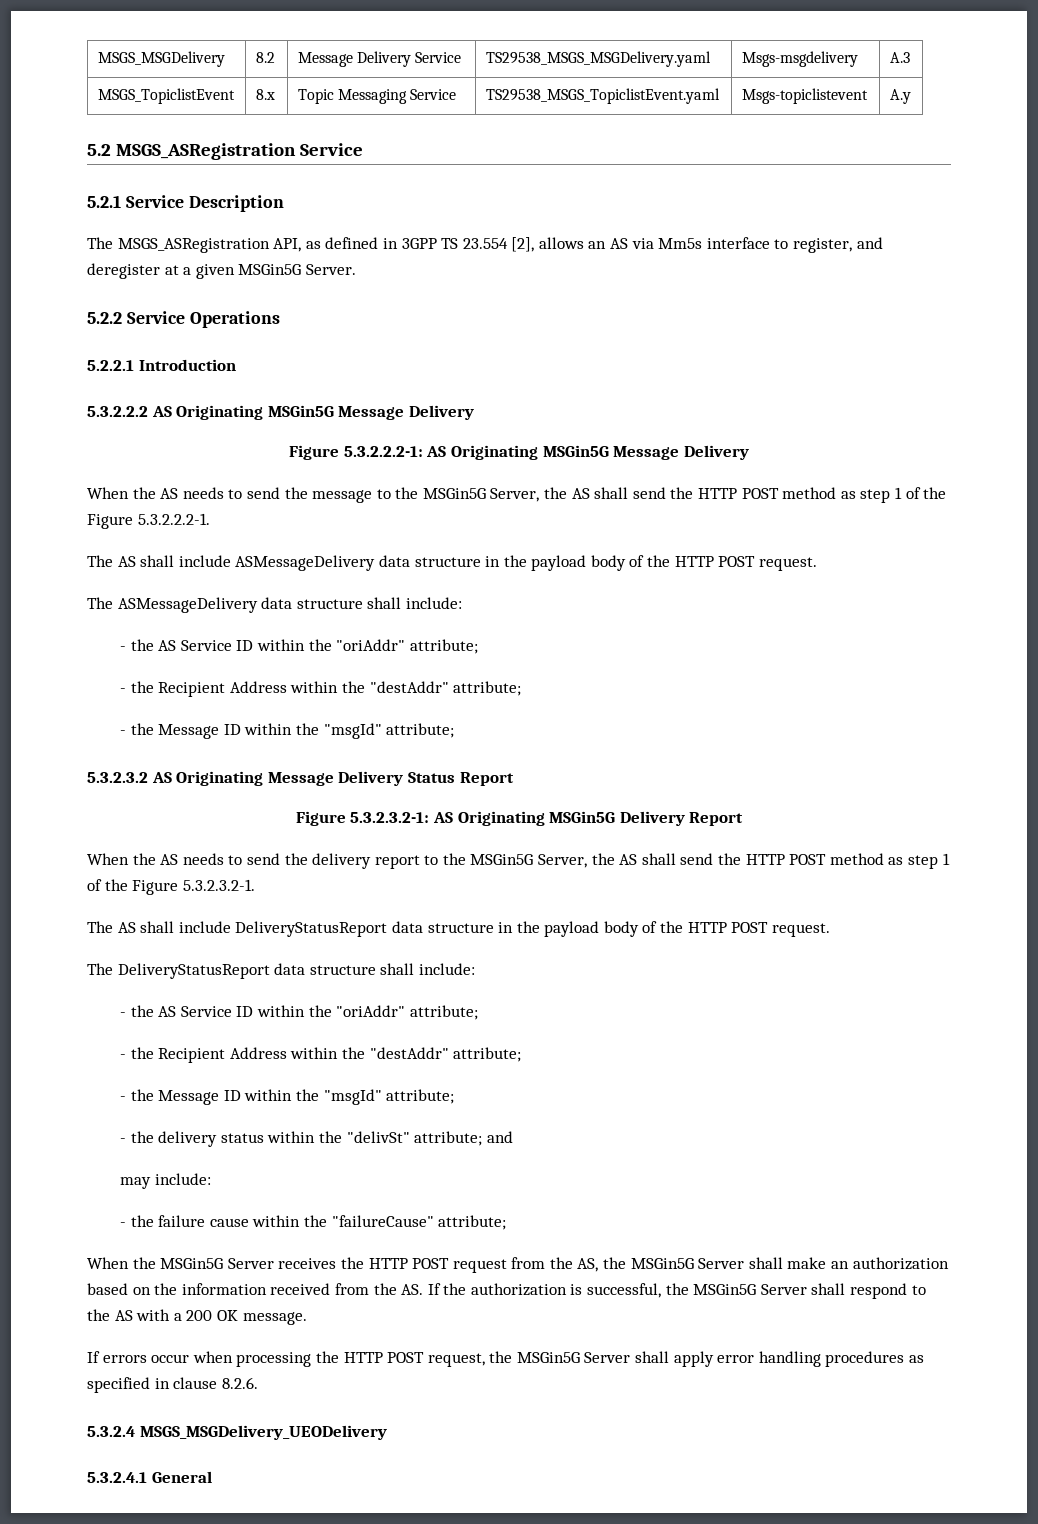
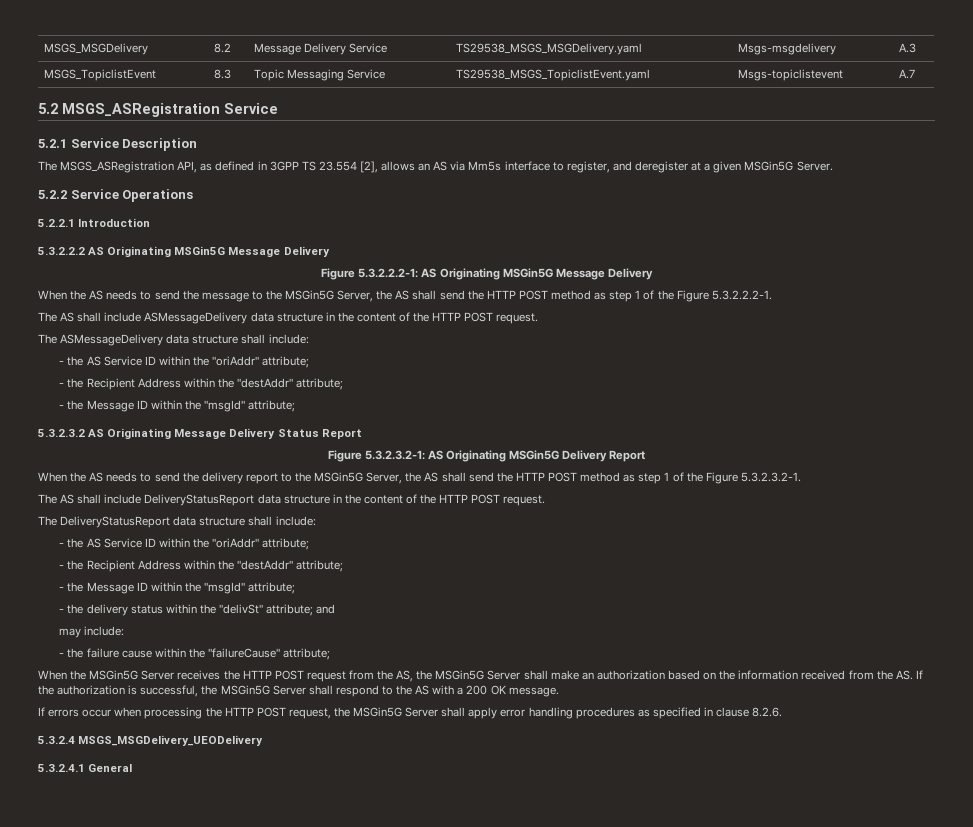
- MSGS_TopiclistEvent | 8.x | Topic Messaging Service | TS29538_MSGS_TopiclistEvent.yaml | Msgs-topiclistevent | A.y
+ MSGS_TopiclistEvent | 8.3 | Topic Messaging Service | TS29538_MSGS_TopiclistEvent.yaml | Msgs-topiclistevent | A.7
- The AS shall include ASMessageDelivery data structure in the payload body of the HTTP POST request.
+ The AS shall include ASMessageDelivery data structure in the content of the HTTP POST request.
- The AS shall include DeliveryStatusReport data structure in the payload body of the HTTP POST request.
+ The AS shall include DeliveryStatusReport data structure in the content of the HTTP POST request.

